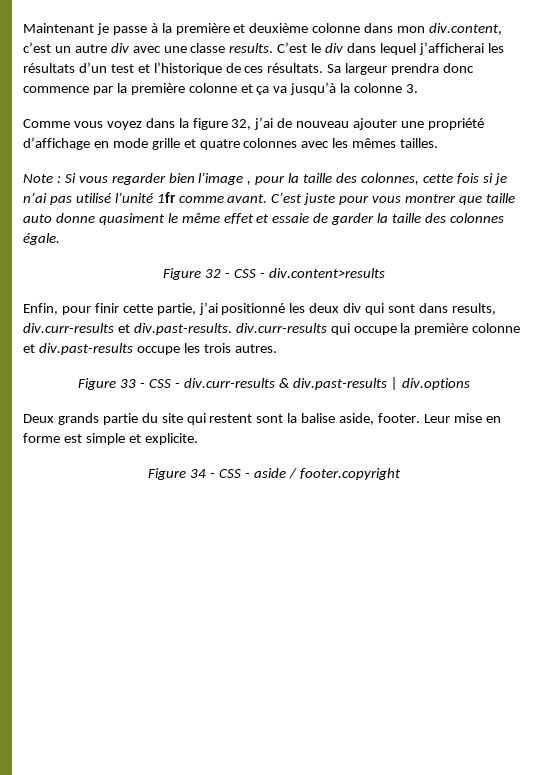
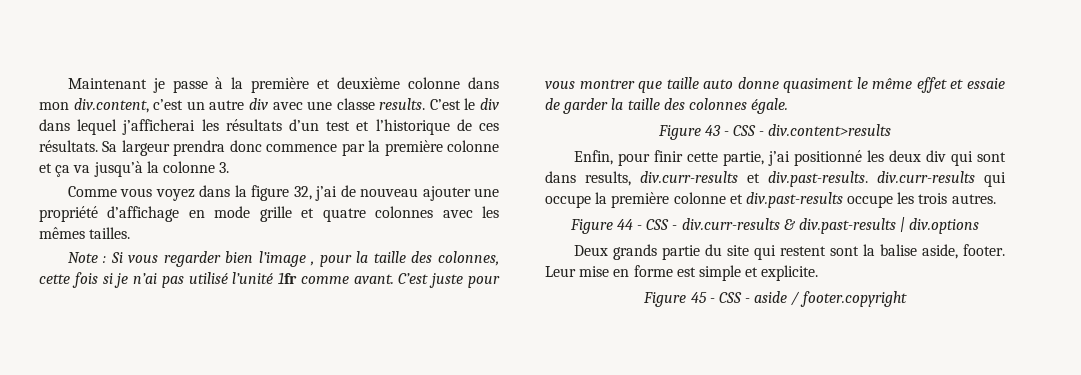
- Figure 32 - CSS - div.content>results
+ Figure 43 - CSS - div.content>results
- Figure 33 - CSS - div.curr-results & div.past-results | div.options
+ Figure 44 - CSS - div.curr-results & div.past-results | div.options
- Figure 34 - CSS - aside / footer.copyright
+ Figure 45 - CSS - aside / footer.copyright

